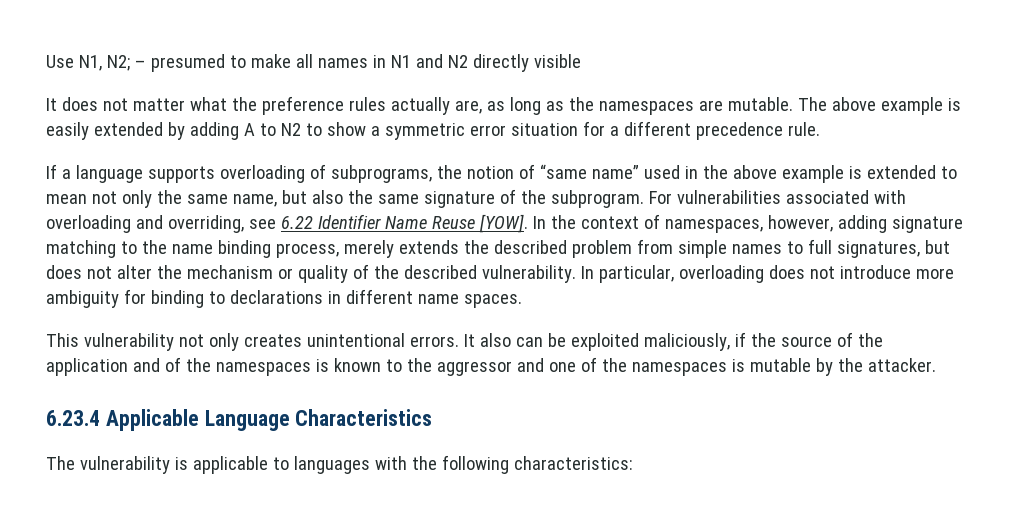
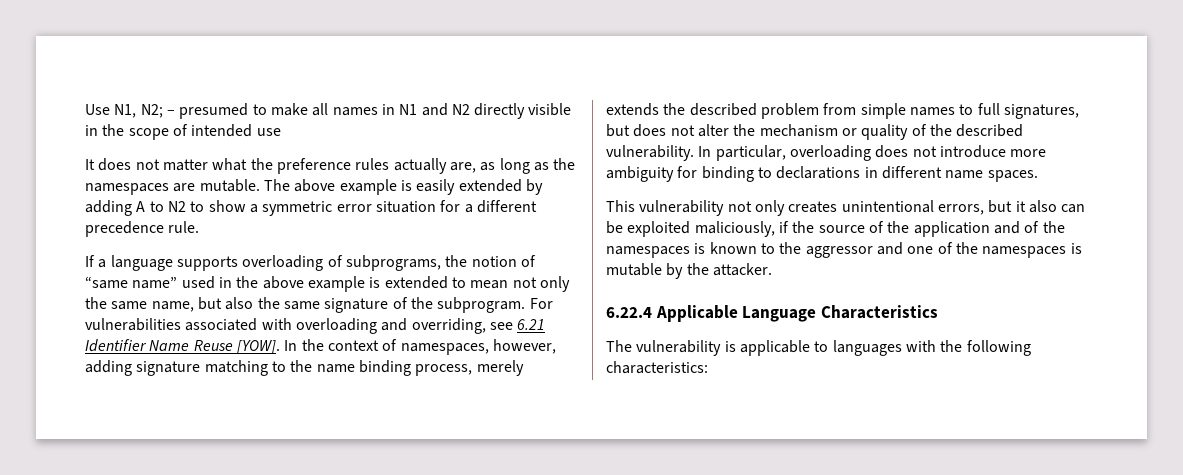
- Use N1, N2; – presumed to make all names in N1 and N2 directly visible
+ Use N1, N2; – presumed to make all names in N1 and N2 directly visible in the scope of intended use
- For vulnerabilities associated with overloading and overriding, see 6.22 Identifier Name Reuse [YOW].
+ For vulnerabilities associated with overloading and overriding, see 6.21 Identifier Name Reuse [YOW].
- This vulnerability not only creates unintentional errors. It also can be exploited maliciously, if the source of the application and of the namespaces is known to the aggressor and one of the namespaces is mutable by the attacker.
+ This vulnerability not only creates unintentional errors, but it also can be exploited maliciously, if the source of the application and of the namespaces is known to the aggressor and one of the namespaces is mutable by the attacker.
- 6.23.4 Applicable Language Characteristics
+ 6.22.4 Applicable Language Characteristics

